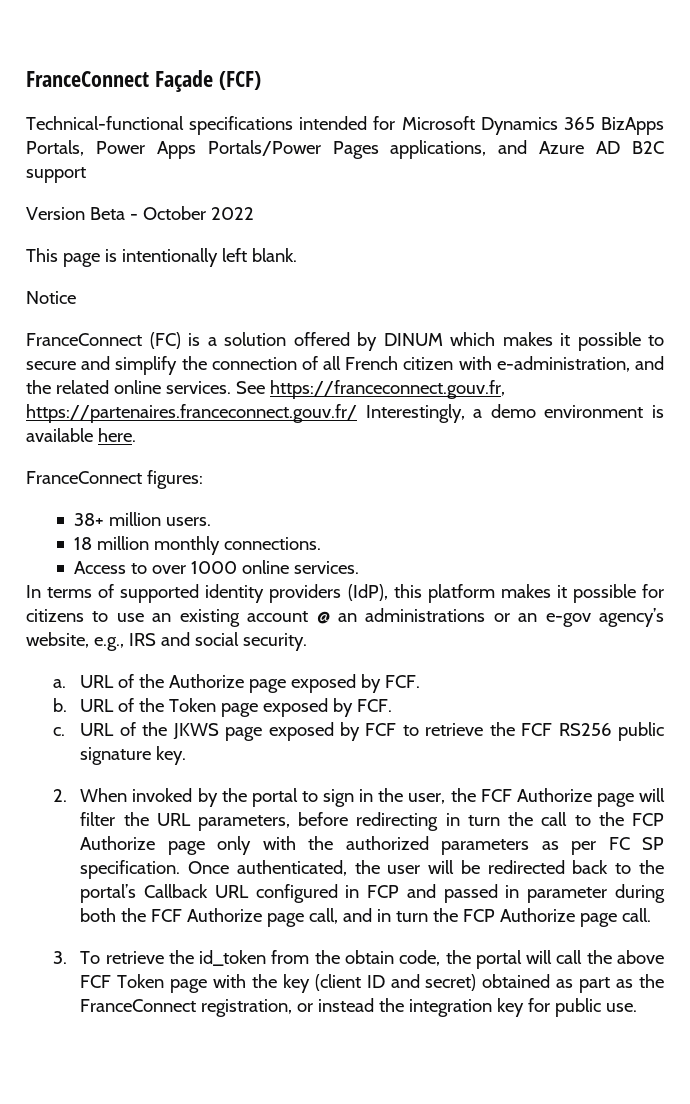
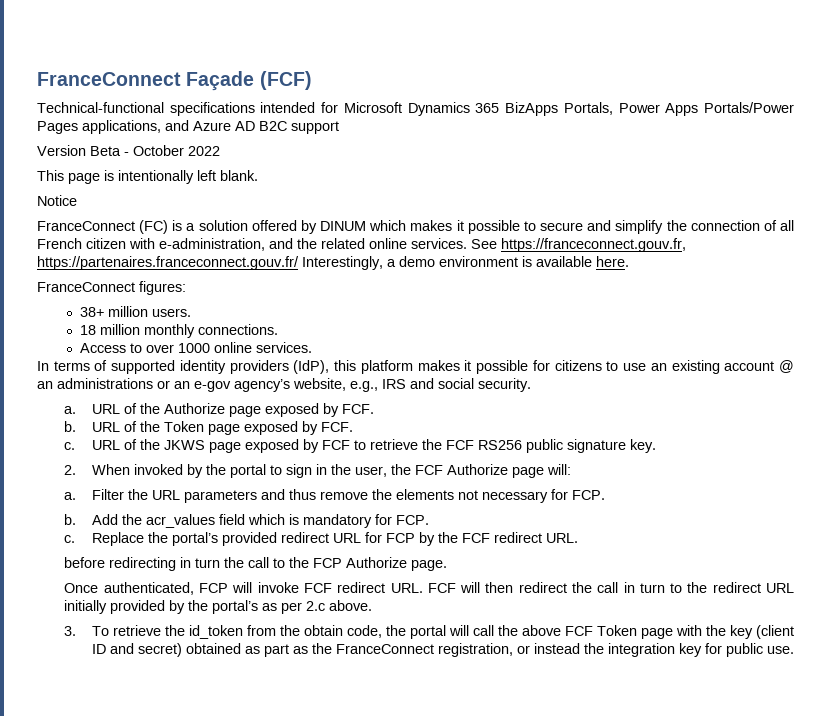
- 2. When invoked by the portal to sign in the user, the FCF Authorize page will filter the URL parameters, before redirecting in turn the call to the FCP Authorize page only with the authorized parameters as per FC SP specification. Once authenticated, the user will be redirected back to the portal’s Callback URL configured in FCP and passed in parameter during both the FCF Authorize page call, and in turn the FCP Authorize page call.
+ 2. When invoked by the portal to sign in the user, the FCF Authorize page will:
+ a. Filter the URL parameters and thus remove the elements not necessary for FCP.
+ b. Add the acr_values field which is mandatory for FCP.
+ c. Replace the portal’s provided redirect URL for FCP by the FCF redirect URL.
+ before redirecting in turn the call to the FCP Authorize page.
+ Once authenticated, FCP will invoke FCF redirect URL. FCF will then redirect the call in turn to the redirect URL initially provided by the portal’s as per 2.c above.

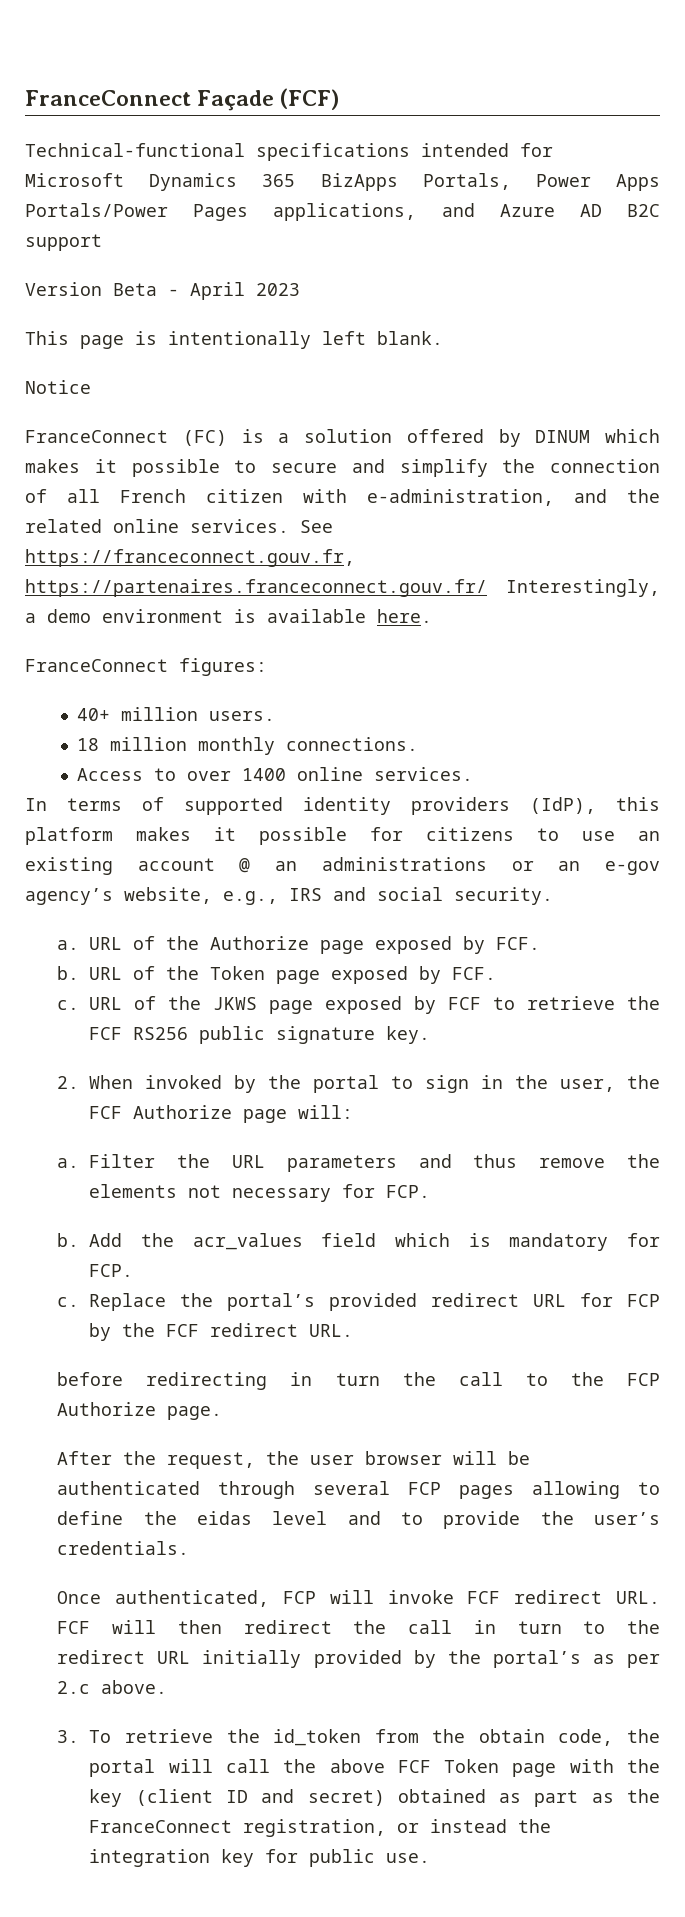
- Version Beta - October 2022
+ Version Beta - April 2023
- 38+ million users.
+ 40+ million users.
- Access to over 1000 online services.
+ Access to over 1400 online services.
+ After the request, the user browser will be authenticated through several FCP pages allowing to define the eidas level and to provide the user’s credentials.

